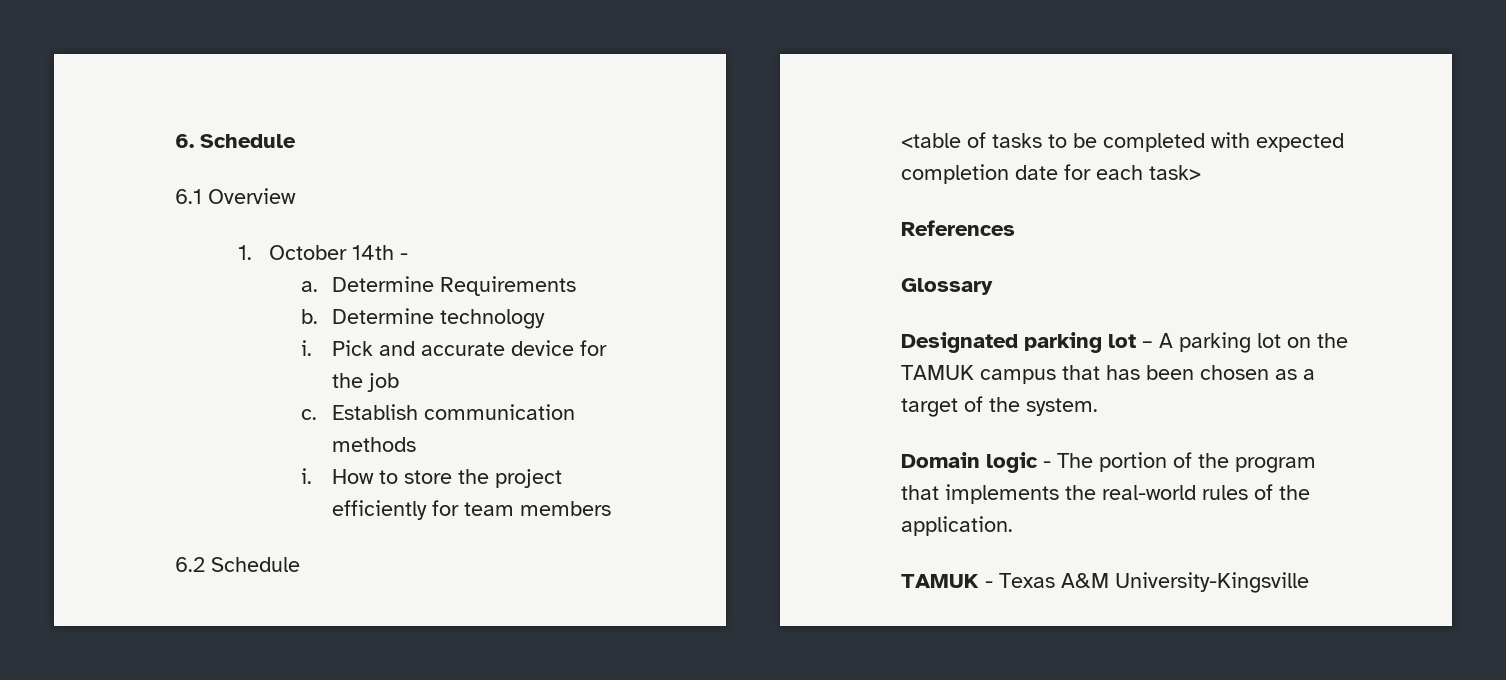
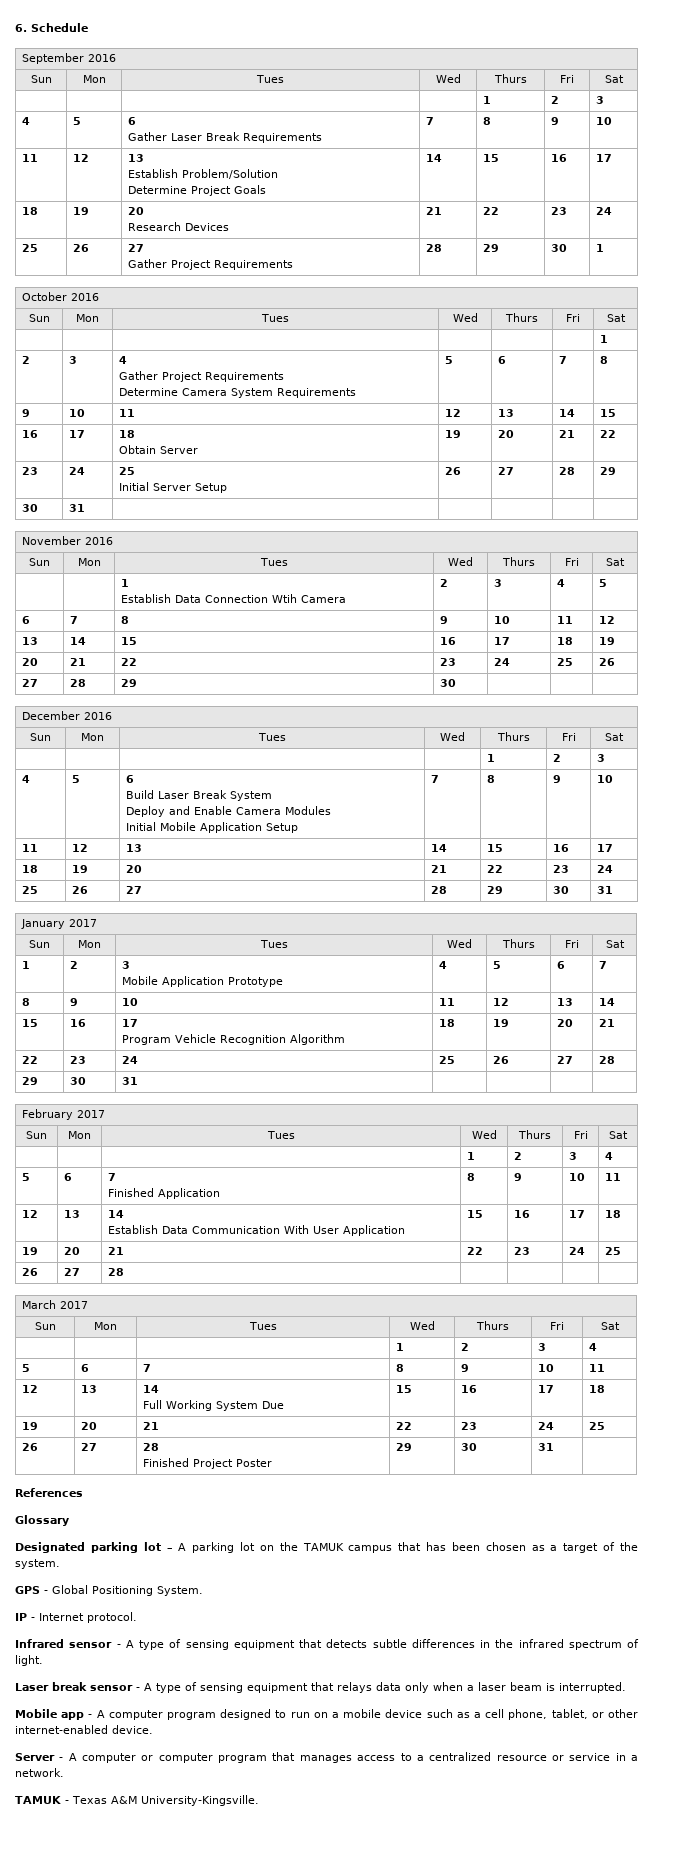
- 6.1 Overview
- 1. October 14th -
- a. Determine Requirements
- b. Determine technology
- i. Pick and accurate device for the job
- c. Establish communication methods
- i. How to store the project efficiently for team members
- 6.2 Schedule
- <table of tasks to be completed with expected completion date for each task>
+ September 2016
+ Sun | Mon | Tues | Wed | Thurs | Fri | Sat
+ | | | | 1 | 2 | 3
+ 4 | 5 | 6
+ Gather Laser Break Requirements | 7 | 8 | 9 | 10
+ 11 | 12 | 13
+ Establish Problem/Solution
+ Determine Project Goals | 14 | 15 | 16 | 17
+ 18 | 19 | 20
+ Research Devices | 21 | 22 | 23 | 24
+ 25 | 26 | 27
+ Gather Project Requirements | 28 | 29 | 30 | 1
+ October 2016
+ Sun | Mon | Tues | Wed | Thurs | Fri | Sat
+ | | | | | | 1
+ 2 | 3 | 4
+ Gather Project Requirements
+ Determine Camera System Requirements | 5 | 6 | 7 | 8
+ 9 | 10 | 11 | 12 | 13 | 14 | 15
+ 16 | 17 | 18
+ Obtain Server | 19 | 20 | 21 | 22
+ 23 | 24 | 25
+ Initial Server Setup | 26 | 27 | 28 | 29
+ 30 | 31 | | | | |
+ November 2016
+ Sun | Mon | Tues | Wed | Thurs | Fri | Sat
+ | | 1
+ Establish Data Connection Wtih Camera | 2 | 3 | 4 | 5
+ 6 | 7 | 8 | 9 | 10 | 11 | 12
+ 13 | 14 | 15 | 16 | 17 | 18 | 19
+ 20 | 21 | 22 | 23 | 24 | 25 | 26
+ 27 | 28 | 29 | 30 | | |
+ December 2016
+ Sun | Mon | Tues | Wed | Thurs | Fri | Sat
+ | | | | 1 | 2 | 3
+ 4 | 5 | 6
+ Build Laser Break System
+ Deploy and Enable Camera Modules
+ Initial Mobile Application Setup | 7 | 8 | 9 | 10
+ 11 | 12 | 13 | 14 | 15 | 16 | 17
+ 18 | 19 | 20 | 21 | 22 | 23 | 24
+ 25 | 26 | 27 | 28 | 29 | 30 | 31
+ January 2017
+ Sun | Mon | Tues | Wed | Thurs | Fri | Sat
+ 1 | 2 | 3
+ Mobile Application Prototype | 4 | 5 | 6 | 7
+ 8 | 9 | 10 | 11 | 12 | 13 | 14
+ 15 | 16 | 17
+ Program Vehicle Recognition Algorithm | 18 | 19 | 20 | 21
+ 22 | 23 | 24 | 25 | 26 | 27 | 28
+ 29 | 30 | 31 | | | |
+ February 2017
+ Sun | Mon | Tues | Wed | Thurs | Fri | Sat
+ | | | 1 | 2 | 3 | 4
+ 5 | 6 | 7
+ Finished Application | 8 | 9 | 10 | 11
+ 12 | 13 | 14
+ Establish Data Communication With User Application | 15 | 16 | 17 | 18
+ 19 | 20 | 21 | 22 | 23 | 24 | 25
+ 26 | 27 | 28 | | | |
+ March 2017
+ Sun | Mon | Tues | Wed | Thurs | Fri | Sat
+ | | | 1 | 2 | 3 | 4
+ 5 | 6 | 7 | 8 | 9 | 10 | 11
+ 12 | 13 | 14
+ Full Working System Due | 15 | 16 | 17 | 18
+ 19 | 20 | 21 | 22 | 23 | 24 | 25
+ 26 | 27 | 28
+ Finished Project Poster | 29 | 30 | 31 |
- Domain logic - The portion of the program that implements the real-world rules of the application.
+ GPS - Global Positioning System.
+ IP - Internet protocol.
+ Infrared sensor - A type of sensing equipment that detects subtle differences in the infrared spectrum of light.
+ Laser break sensor - A type of sensing equipment that relays data only when a laser beam is interrupted.
+ Mobile app - A computer program designed to run on a mobile device such as a cell phone, tablet, or other internet-enabled device.
+ Server - A computer or computer program that manages access to a centralized resource or service in a network.
- TAMUK - Texas A&M University-Kingsville
+ TAMUK - Texas A&M University-Kingsville.

